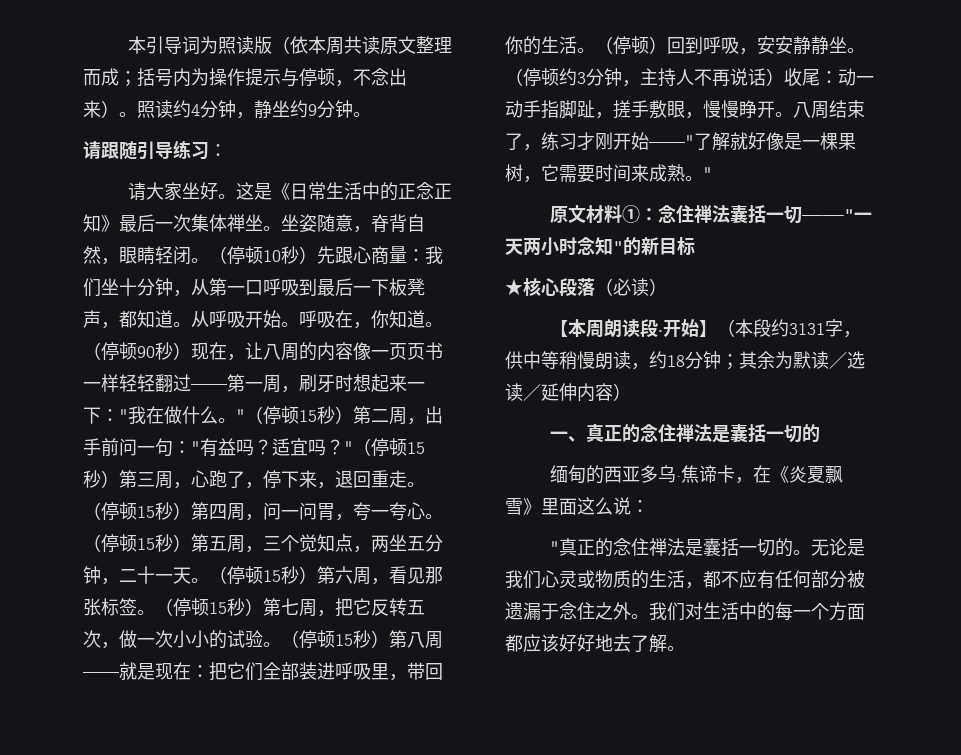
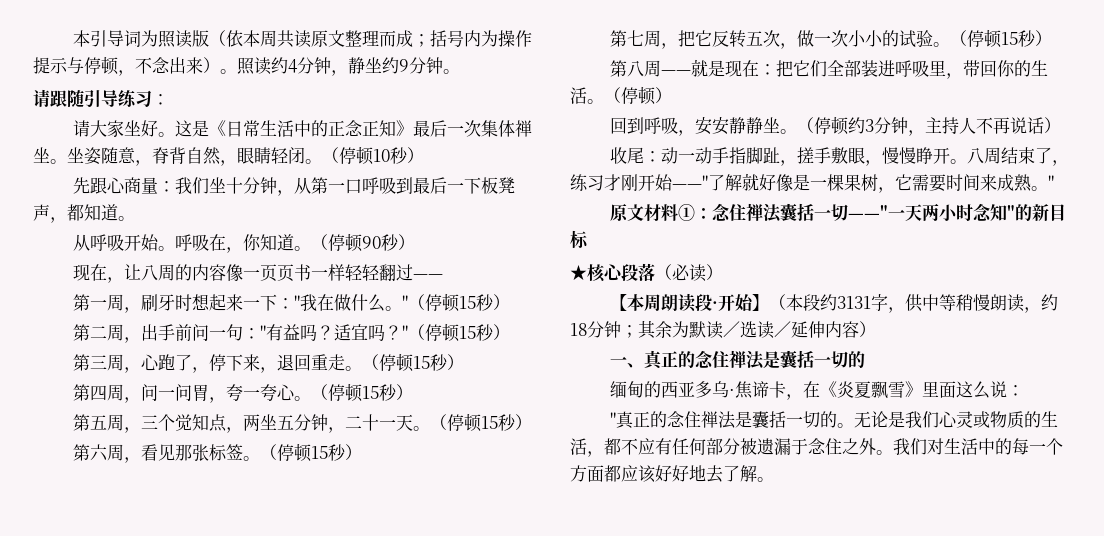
- （停顿10秒）先跟心商量：我们坐十分钟，从第一口呼吸到最后一下板凳声，都知道。从呼吸开始。
+ （停顿10秒）
+ 先跟心商量：我们坐十分钟，从第一口呼吸到最后一下板凳声，都知道。
+ 从呼吸开始。
- （停顿90秒）现在，让八周的内容像一页页书一样轻轻翻过——第一周，刷牙时想起来一下："我在做什么。"（停顿15秒）第二周，出手前问一句："有益吗？
+ （停顿90秒）
+ 现在，让八周的内容像一页页书一样轻轻翻过——
+ 第一周，刷牙时想起来一下："我在做什么。"（停顿15秒）
+ 第二周，出手前问一句："有益吗？
- 适宜吗？"（停顿15秒）第三周，心跑了，停下来，退回重走。（停顿15秒）第四周，问一问胃，夸一夸心。（停顿15秒）第五周，三个觉知点，两坐五分钟，二十一天。（停顿15秒）第六周，看见那张标签。（停顿15秒）第七周，把它反转五次，做一次小小的试验。（停顿15秒）第八周——就是现在：把它们全部装进呼吸里，带回你的生活。
+ 适宜吗？"（停顿15秒）
+ 第三周，心跑了，停下来，退回重走。（停顿15秒）
+ 第四周，问一问胃，夸一夸心。（停顿15秒）
+ 第五周，三个觉知点，两坐五分钟，二十一天。（停顿15秒）
+ 第六周，看见那张标签。（停顿15秒）
+ 第七周，把它反转五次，做一次小小的试验。（停顿15秒）
+ 第八周——就是现在：把它们全部装进呼吸里，带回你的生活。
- （停顿）回到呼吸，安安静静坐。
+ （停顿）
+ 回到呼吸，安安静静坐。
- （停顿约3分钟，主持人不再说话）收尾：动一动手指脚趾，搓手敷眼，慢慢睁开。
+ （停顿约3分钟，主持人不再说话）
+ 收尾：动一动手指脚趾，搓手敷眼，慢慢睁开。

